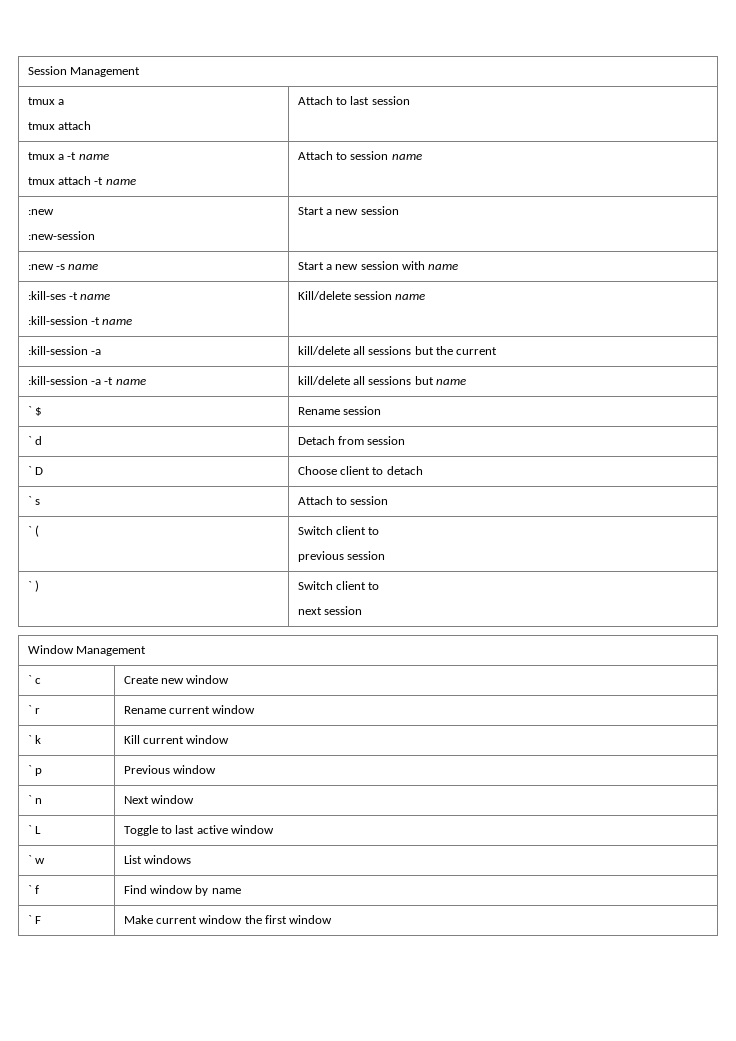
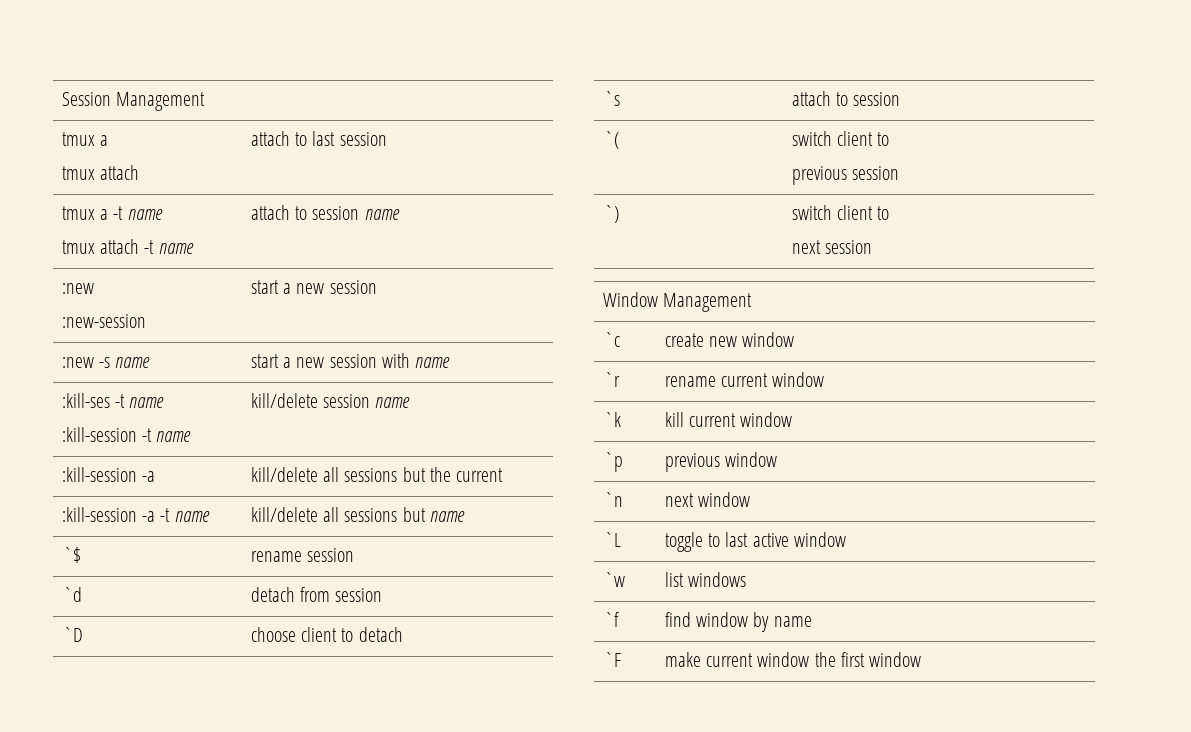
  Session Management
  tmux a
- tmux attach | Attach to last session
+ tmux attach | attach to last session
  tmux a -t name
- tmux attach -t name | Attach to session name
+ tmux attach -t name | attach to session name
  :new
- :new-session | Start a new session
+ :new-session | start a new session
- :new -s name | Start a new session with name
+ :new -s name | start a new session with name
  :kill-ses -t name
- :kill-session -t name | Kill/delete session name
+ :kill-session -t name | kill/delete session name
- ` $ | Rename session
- ` d | Detach from session
+ `$ | rename session
+ `d | detach from session
- ` D | Choose client to detach
+ `D | choose client to detach
- ` s | Attach to session
+ `s | attach to session
- ` ( | Switch client to
+ `( | switch client to
- ` ) | Switch client to
+ `) | switch client to
- ` c | Create new window
+ `c | create new window
- ` r | Rename current window
- ` k | Kill current window
- ` p | Previous window
- ` n | Next window
- ` L | Toggle to last active window
- ` w | List windows
- ` f | Find window by name
+ `r | rename current window
+ `k | kill current window
+ `p | previous window
+ `n | next window
+ `L | toggle to last active window
+ `w | list windows
+ `f | find window by name
- ` F | Make current window the first window
+ `F | make current window the first window

